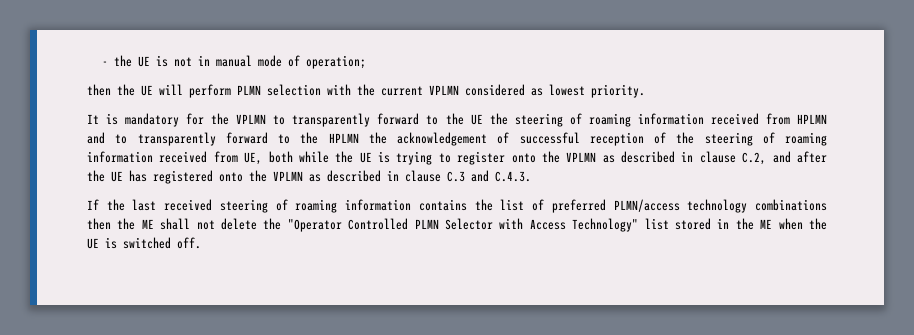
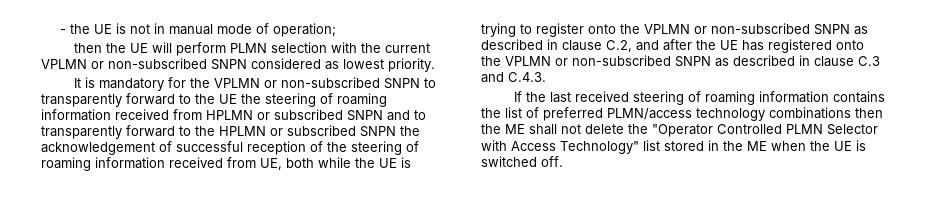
- then the UE will perform PLMN selection with the current VPLMN considered as lowest priority.
+ then the UE will perform PLMN selection with the current VPLMN or non-subscribed SNPN considered as lowest priority.
- It is mandatory for the VPLMN to transparently forward to the UE the steering of roaming information received from HPLMN and to transparently forward to the HPLMN the acknowledgement of successful reception of the steering of roaming information received from UE, both while the UE is trying to register onto the VPLMN as described in clause C.2, and after the UE has registered onto the VPLMN as described in clause C.3 and C.4.3.
+ It is mandatory for the VPLMN or non-subscribed SNPN to transparently forward to the UE the steering of roaming information received from HPLMN or subscribed SNPN and to transparently forward to the HPLMN or subscribed SNPN the acknowledgement of successful reception of the steering of roaming information received from UE, both while the UE is trying to register onto the VPLMN or non-subscribed SNPN as described in clause C.2, and after the UE has registered onto the VPLMN or non-subscribed SNPN as described in clause C.3 and C.4.3.

